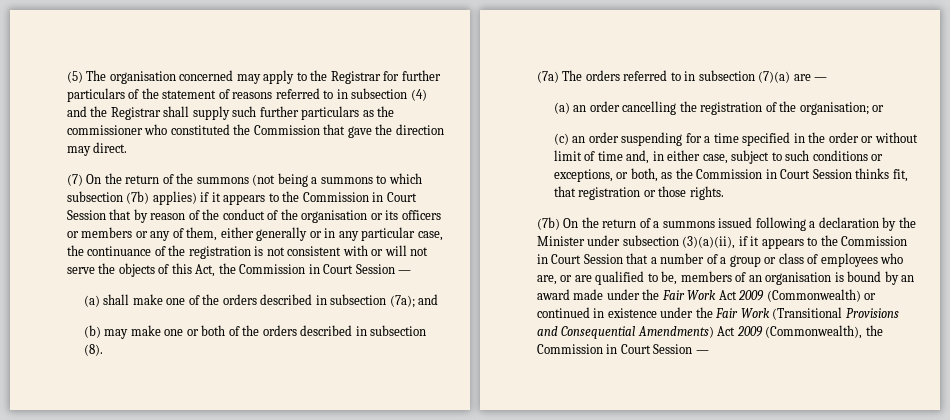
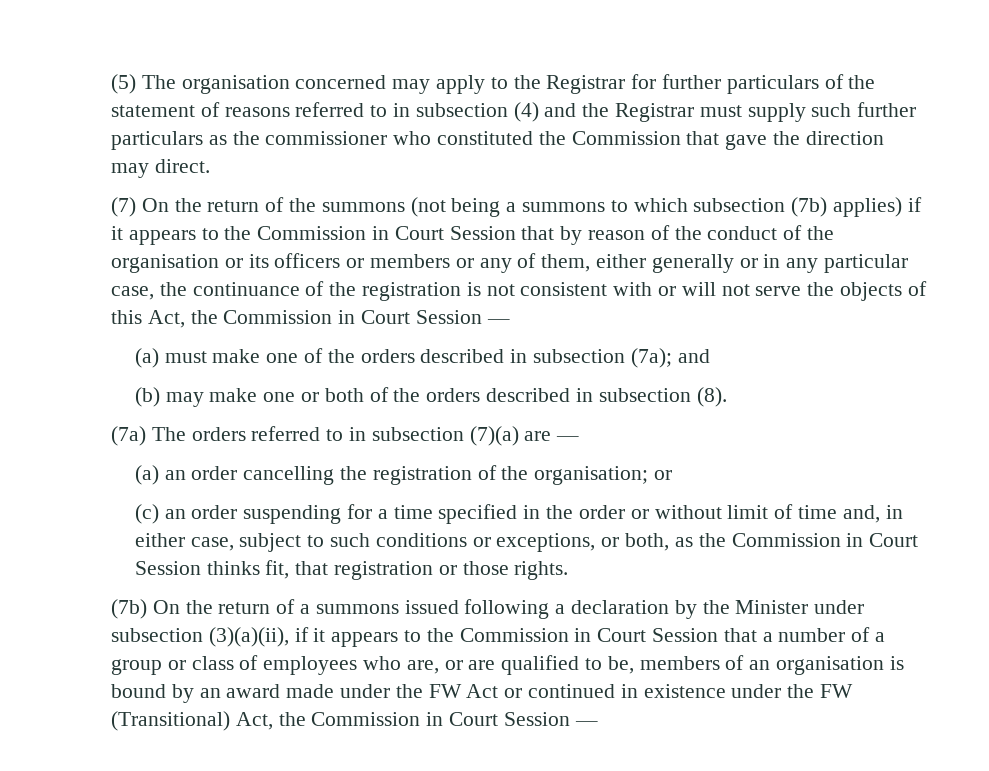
- (5) The organisation concerned may apply to the Registrar for further particulars of the statement of reasons referred to in subsection (4) and the Registrar shall supply such further particulars as the commissioner who constituted the Commission that gave the direction may direct.
+ (5) The organisation concerned may apply to the Registrar for further particulars of the statement of reasons referred to in subsection (4) and the Registrar must supply such further particulars as the commissioner who constituted the Commission that gave the direction may direct.
- (a) shall make one of the orders described in subsection (7a); and
+ (a) must make one of the orders described in subsection (7a); and
- (7b) On the return of a summons issued following a declaration by the Minister under subsection (3)(a)(ii), if it appears to the Commission in Court Session that a number of a group or class of employees who are, or are qualified to be, members of an organisation is bound by an award made under the Fair Work Act 2009 (Commonwealth) or continued in existence under the Fair Work (Transitional Provisions and Consequential Amendments) Act 2009 (Commonwealth), the Commission in Court Session —
+ (7b) On the return of a summons issued following a declaration by the Minister under subsection (3)(a)(ii), if it appears to the Commission in Court Session that a number of a group or class of employees who are, or are qualified to be, members of an organisation is bound by an award made under the FW Act or continued in existence under the FW (Transitional) Act, the Commission in Court Session —

